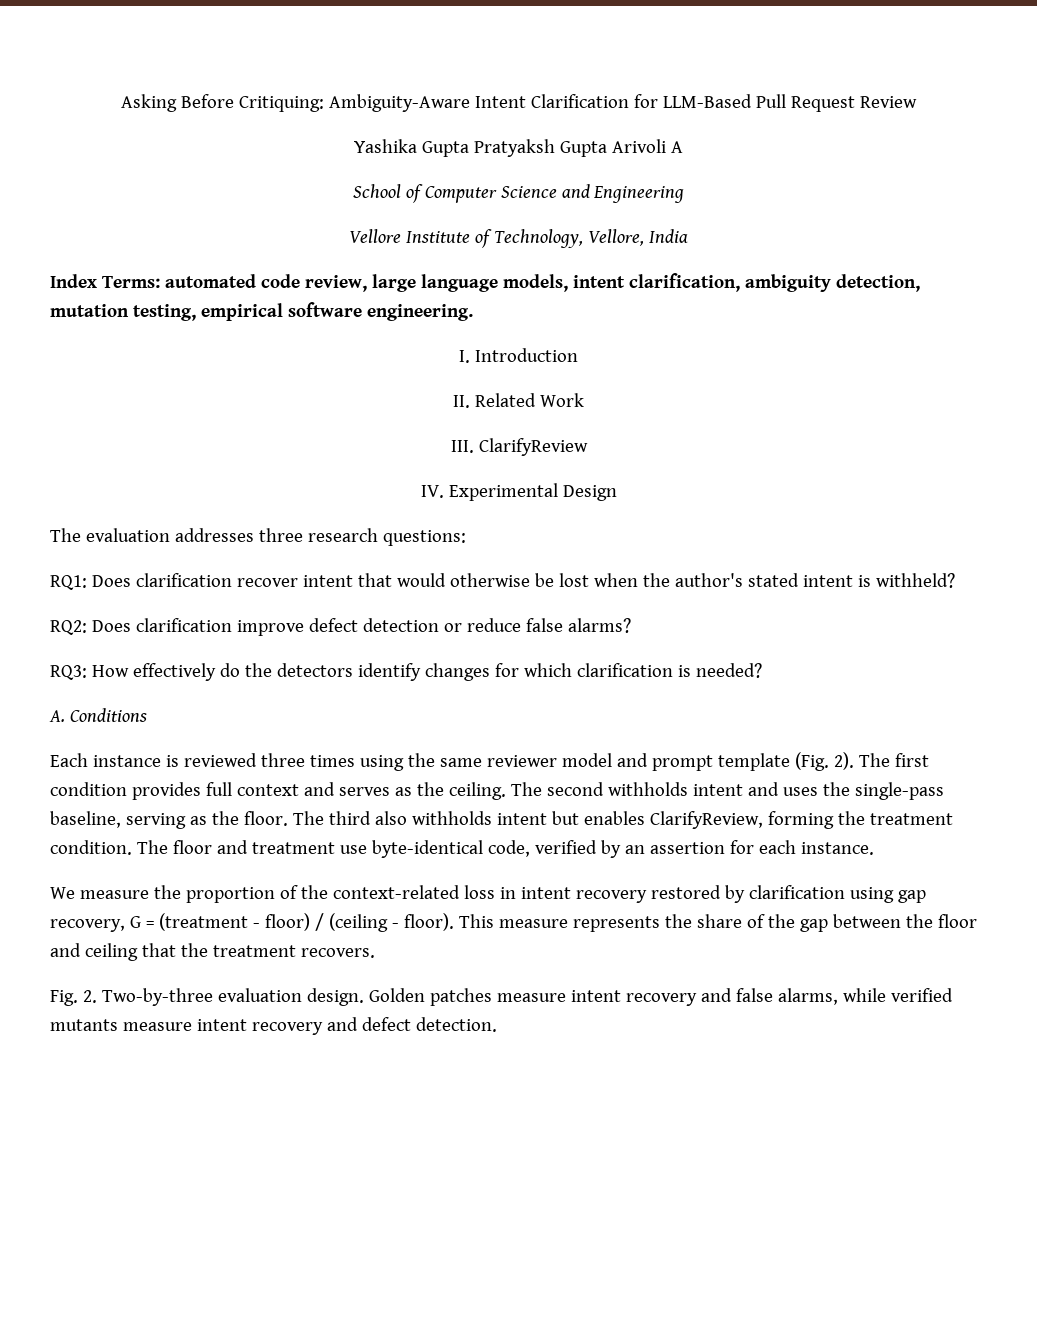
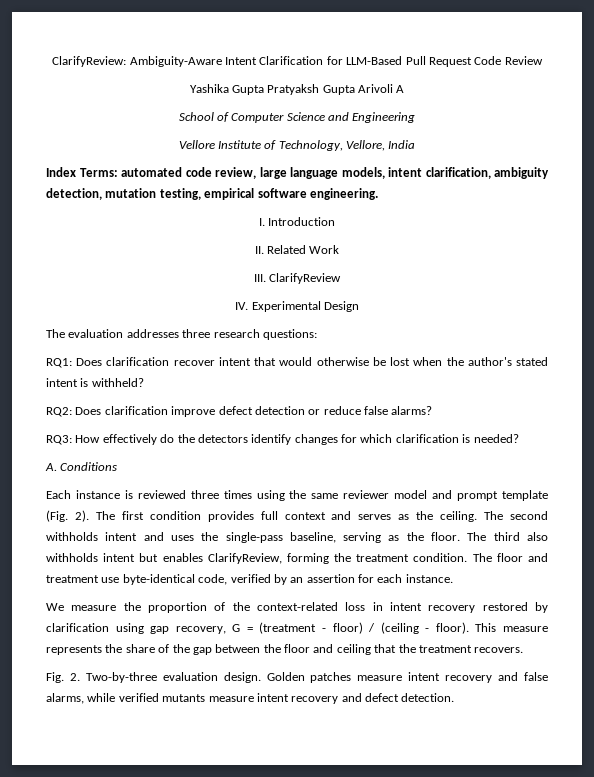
- Asking Before Critiquing: Ambiguity-Aware Intent Clarification for LLM-Based Pull Request Review
+ ClarifyReview: Ambiguity-Aware Intent Clarification for LLM-Based Pull Request Code Review

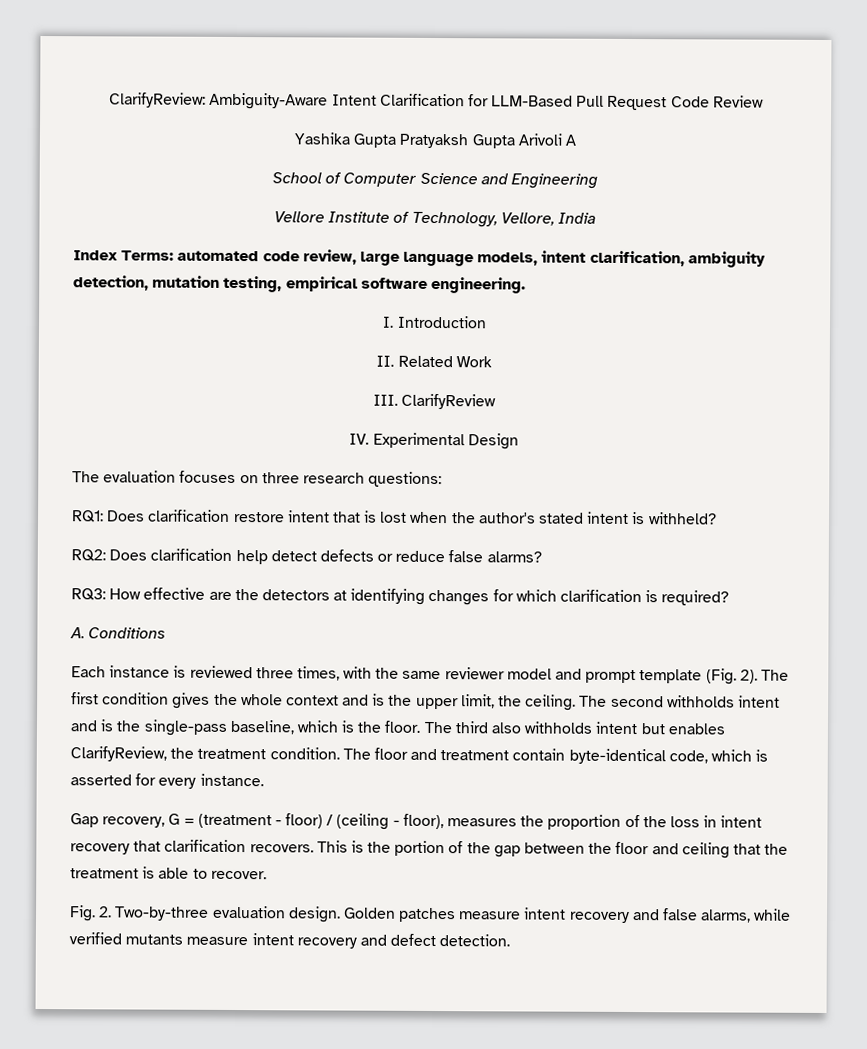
- The evaluation addresses three research questions:
+ The evaluation focuses on three research questions:
- RQ1: Does clarification recover intent that would otherwise be lost when the author's stated intent is withheld?
+ RQ1: Does clarification restore intent that is lost when the author's stated intent is withheld?
- RQ2: Does clarification improve defect detection or reduce false alarms?
+ RQ2: Does clarification help detect defects or reduce false alarms?
- RQ3: How effectively do the detectors identify changes for which clarification is needed?
+ RQ3: How effective are the detectors at identifying changes for which clarification is required?
- Each instance is reviewed three times using the same reviewer model and prompt template (Fig. 2).
+ Each instance is reviewed three times, with the same reviewer model and prompt template (Fig. 2).
- The first condition provides full context and serves as the ceiling.
+ The first condition gives the whole context and is the upper limit, the ceiling.
- The second withholds intent and uses the single-pass baseline, serving as the floor.
+ The second withholds intent and is the single-pass baseline, which is the floor.
- The third also withholds intent but enables ClarifyReview, forming the treatment condition.
+ The third also withholds intent but enables ClarifyReview, the treatment condition.
- The floor and treatment use byte-identical code, verified by an assertion for each instance.
- We measure the proportion of the context-related loss in intent recovery restored by clarification using gap recovery, G = (treatment - floor) / (ceiling - floor). This measure represents the share of the gap between the floor and ceiling that the treatment recovers.
+ The floor and treatment contain byte-identical code, which is asserted for every instance.
+ Gap recovery, G = (treatment - floor) / (ceiling - floor), measures the proportion of the loss in intent recovery that clarification recovers. This is the portion of the gap between the floor and ceiling that the treatment is able to recover.

